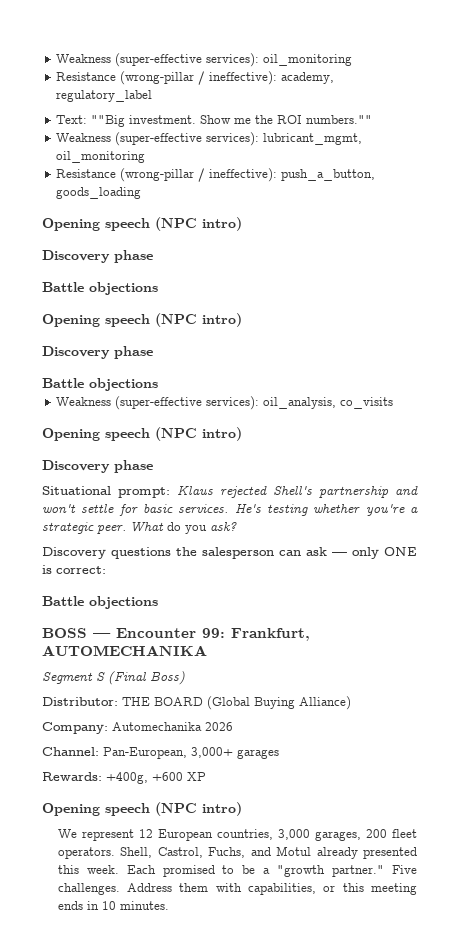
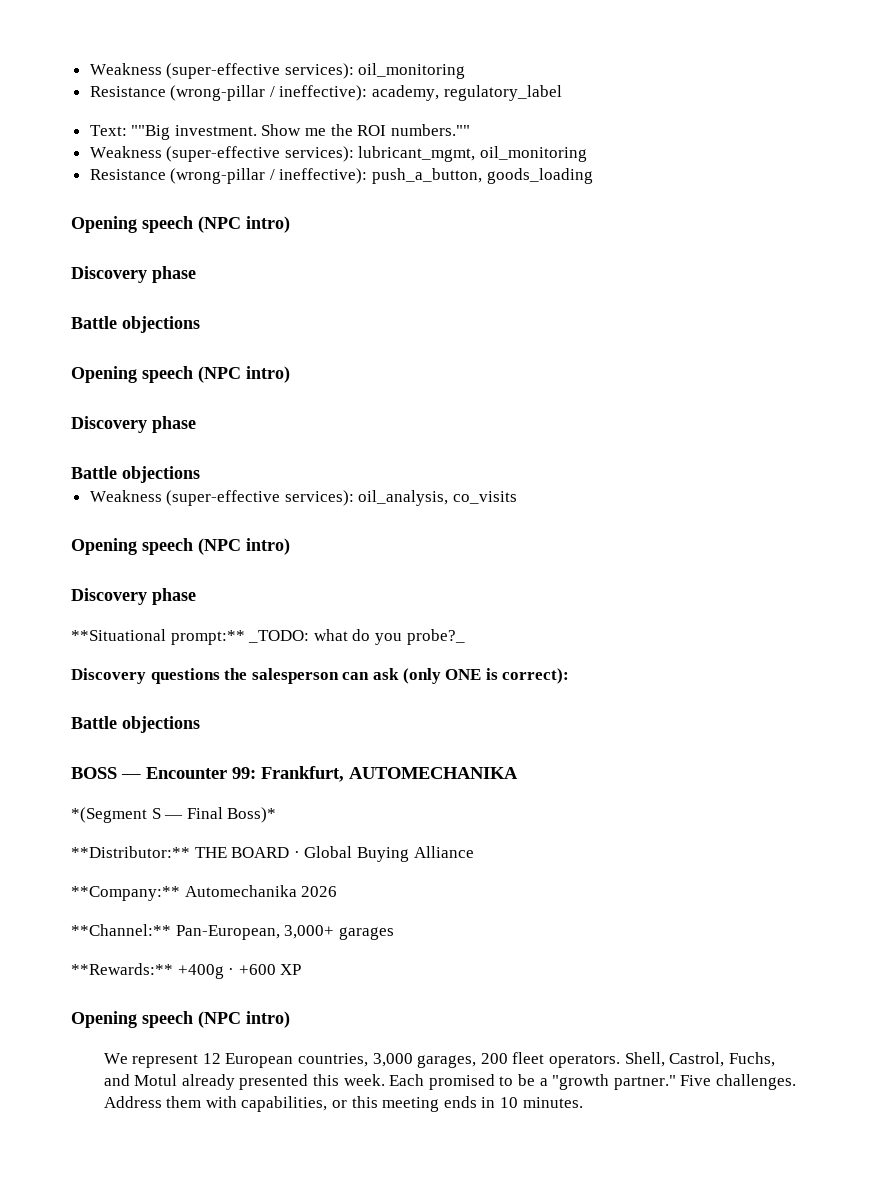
- Situational prompt: Klaus rejected Shell's partnership and won't settle for basic services. He's testing whether you're a strategic peer. What do you ask?
+ **Situational prompt:** _TODO: what do you probe?_
- Discovery questions the salesperson can ask — only ONE is correct:
+ Discovery questions the salesperson can ask (only ONE is correct):
- Segment S (Final Boss)
- Distributor: THE BOARD (Global Buying Alliance)
- Company: Automechanika 2026
+ *(Segment S — Final Boss)*
+ **Distributor:** THE BOARD · Global Buying Alliance
+ **Company:** Automechanika 2026
- Channel: Pan-European, 3,000+ garages
+ **Channel:** Pan-European, 3,000+ garages
- Rewards: +400g, +600 XP
+ **Rewards:** +400g · +600 XP

